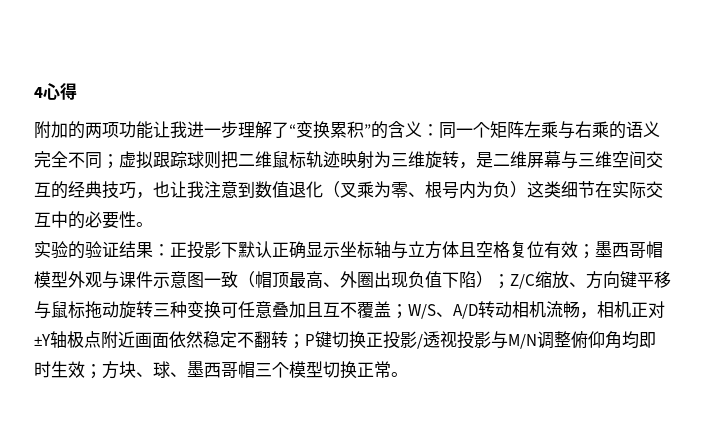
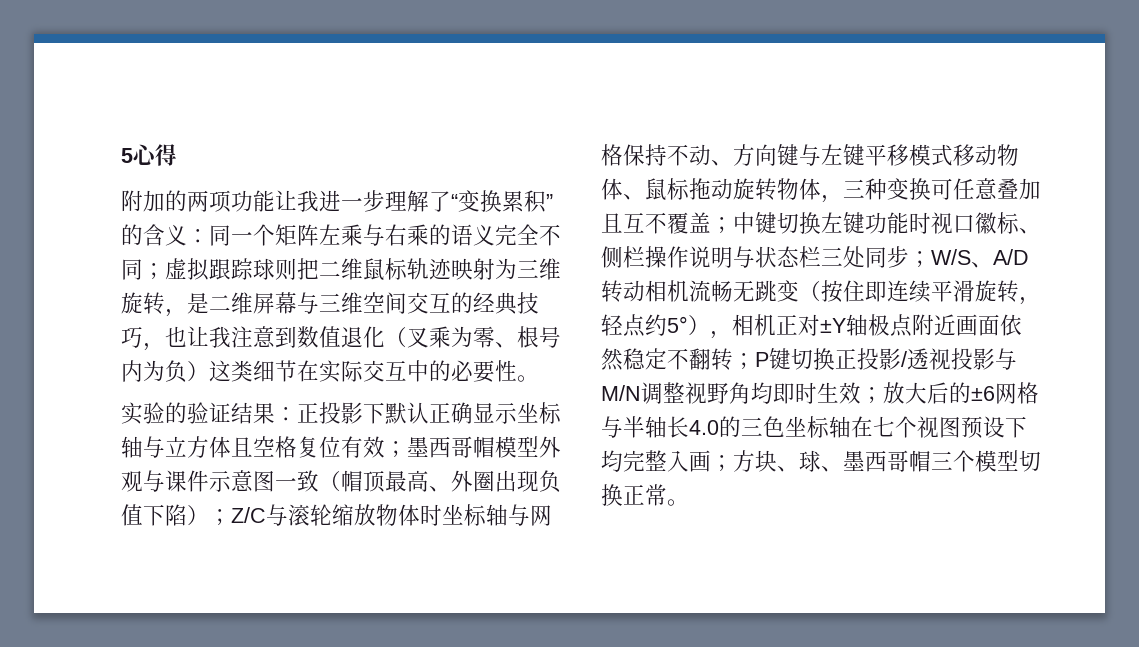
- 4心得
+ 5心得
- Z/C缩放、方向键平移与鼠标拖动旋转三种变换可任意叠加且互不覆盖；
+ Z/C与滚轮缩放物体时坐标轴与网格保持不动、方向键与左键平移模式移动物体、鼠标拖动旋转物体，三种变换可任意叠加且互不覆盖；
+ 中键切换左键功能时视口徽标、侧栏操作说明与状态栏三处同步；
- W/S、A/D转动相机流畅，相机正对±Y轴极点附近画面依然稳定不翻转；
+ W/S、A/D转动相机流畅无跳变（按住即连续平滑旋转，轻点约5°），相机正对±Y轴极点附近画面依然稳定不翻转；
- P键切换正投影/透视投影与M/N调整俯仰角均即时生效；
+ P键切换正投影/透视投影与M/N调整视野角均即时生效；
+ 放大后的±6网格与半轴长4.0的三色坐标轴在七个视图预设下均完整入画；

